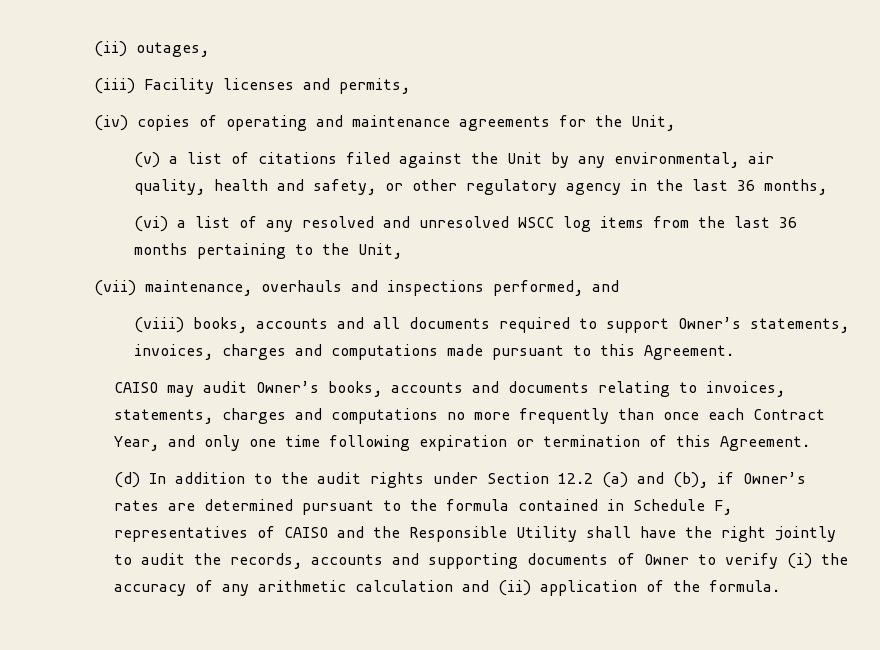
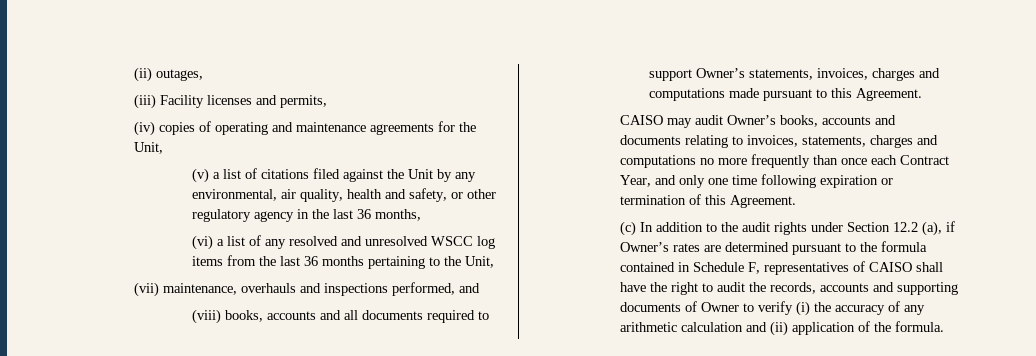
- (d) In addition to the audit rights under Section 12.2 (a) and (b), if Owner’s rates are determined pursuant to the formula contained in Schedule F, representatives of CAISO and the Responsible Utility shall have the right jointly to audit the records, accounts and supporting documents of Owner to verify (i) the accuracy of any arithmetic calculation and (ii) application of the formula.
+ (c) In addition to the audit rights under Section 12.2 (a), if Owner’s rates are determined pursuant to the formula contained in Schedule F, representatives of CAISO shall have the right to audit the records, accounts and supporting documents of Owner to verify (i) the accuracy of any arithmetic calculation and (ii) application of the formula.

